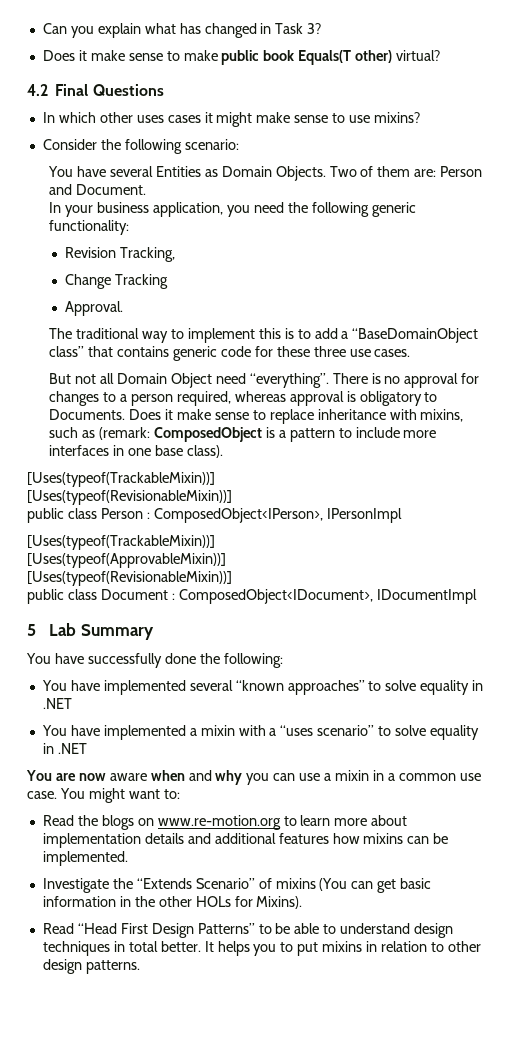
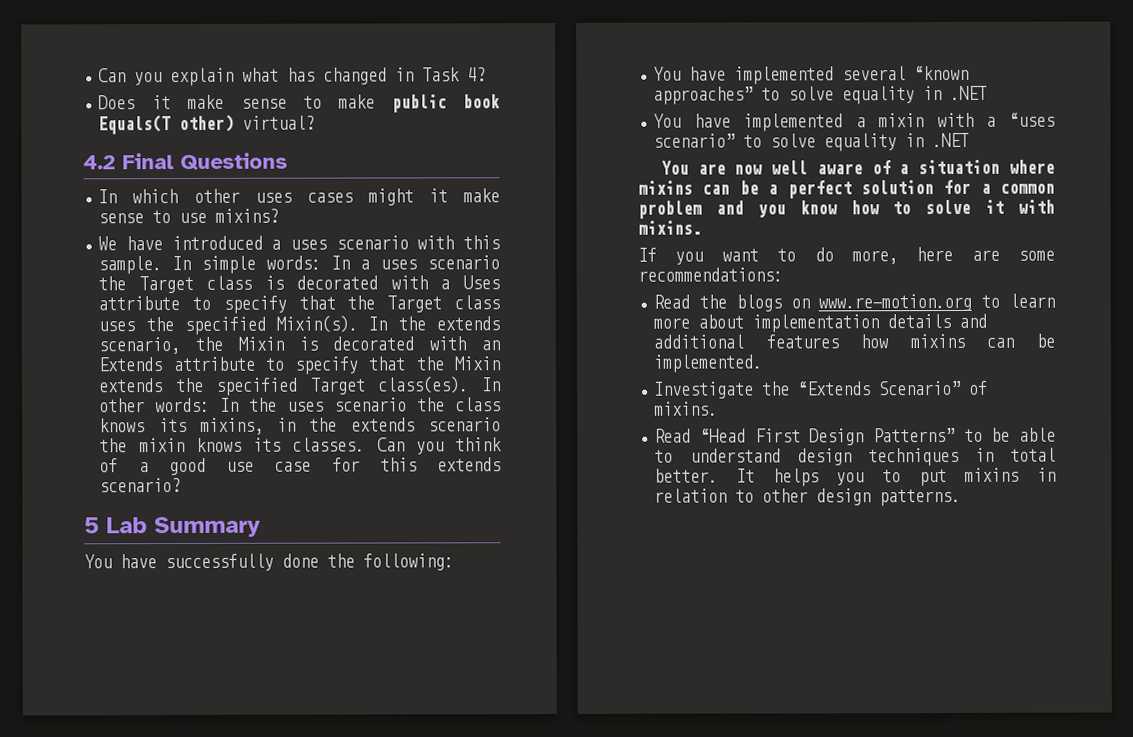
- Can you explain what has changed in Task 3?
+ Can you explain what has changed in Task 4?
- In which other uses cases it might make sense to use mixins?
+ In which other uses cases might it make sense to use mixins?
- Consider the following scenario:
- You have several Entities as Domain Objects. Two of them are: Person and Document.
- In your business application, you need the following generic functionality:
- Revision Tracking,
- Change Tracking
- Approval.
- The traditional way to implement this is to add a “BaseDomainObject class” that contains generic code for these three use cases.
- But not all Domain Object need “everything”. There is no approval for changes to a person required, whereas approval is obligatory to Documents. Does it make sense to replace inheritance with mixins, such as (remark: ComposedObject is a pattern to include more interfaces in one base class).
- [Uses(typeof(TrackableMixin))]
- [Uses(typeof(RevisionableMixin))]
- public class Person : ComposedObject<IPerson>, IPersonImpl
- [Uses(typeof(TrackableMixin))]
- [Uses(typeof(ApprovableMixin))]
- [Uses(typeof(RevisionableMixin))]
- public class Document : ComposedObject<IDocument>, IDocumentImpl
+ We have introduced a uses scenario with this sample. In simple words: In a uses scenario the Target class is decorated with a Uses attribute to specify that the Target class uses the specified Mixin(s). In the extends scenario, the Mixin is decorated with an Extends attribute to specify that the Mixin extends the specified Target class(es). In other words: In the uses scenario the class knows its mixins, in the extends scenario the mixin knows its classes. Can you think of a good use case for this extends scenario?
- You are now aware when and why you can use a mixin in a common use case. You might want to:
+ You are now well aware of a situation where mixins can be a perfect solution for a common problem and you know how to solve it with mixins.
+ If you want to do more, here are some recommendations:
- Investigate the “Extends Scenario” of mixins (You can get basic information in the other HOLs for Mixins).
+ Investigate the “Extends Scenario” of mixins.

